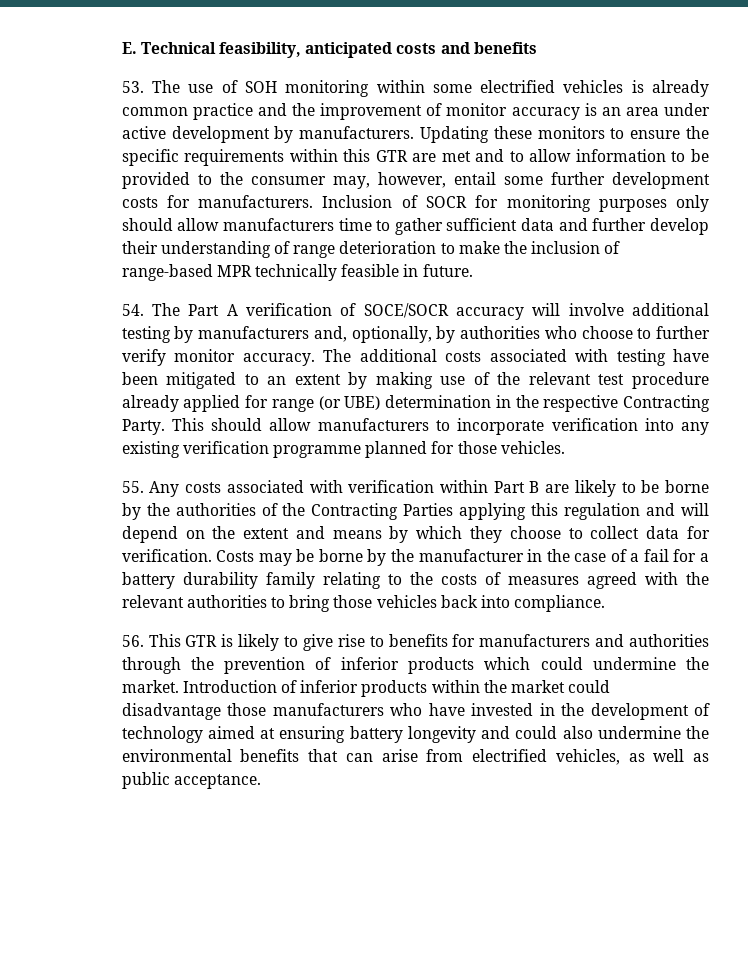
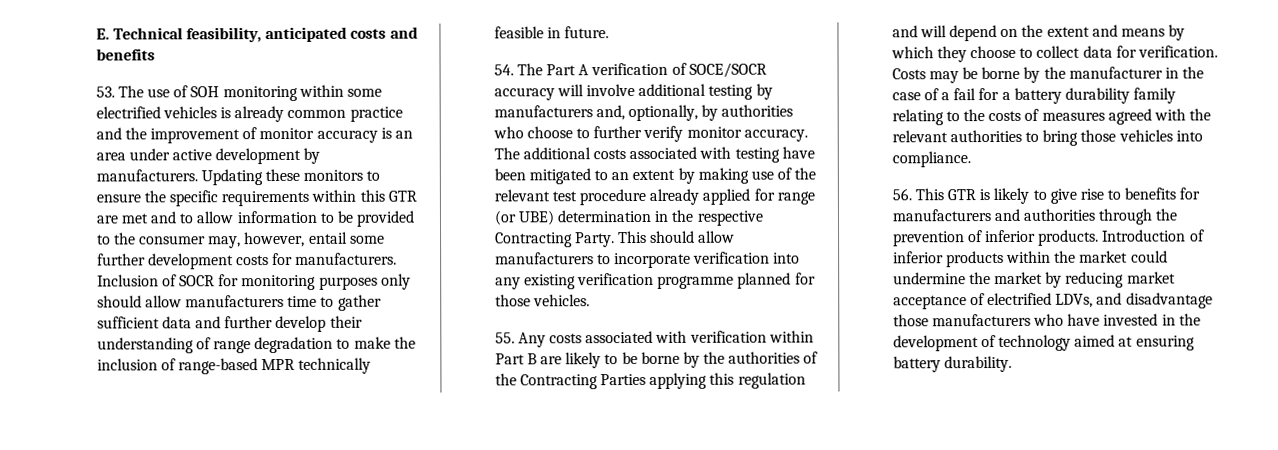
- Inclusion of SOCR for monitoring purposes only should allow manufacturers time to gather sufficient data and further develop their understanding of range deterioration to make the inclusion of range-based MPR technically feasible in future.
+ Inclusion of SOCR for monitoring purposes only should allow manufacturers time to gather sufficient data and further develop their understanding of range degradation to make the inclusion of range-based MPR technically feasible in future.
- Costs may be borne by the manufacturer in the case of a fail for a battery durability family relating to the costs of measures agreed with the relevant authorities to bring those vehicles back into compliance.
+ Costs may be borne by the manufacturer in the case of a fail for a battery durability family relating to the costs of measures agreed with the relevant authorities to bring those vehicles into compliance.
- 56. This GTR is likely to give rise to benefits for manufacturers and authorities through the prevention of inferior products which could undermine the market.
+ 56. This GTR is likely to give rise to benefits for manufacturers and authorities through the prevention of inferior products.
- Introduction of inferior products within the market could disadvantage those manufacturers who have invested in the development of technology aimed at ensuring battery longevity and could also undermine the environmental benefits that can arise from electrified vehicles, as well as public acceptance.
+ Introduction of inferior products within the market could undermine the market by reducing market acceptance of electrified LDVs, and disadvantage those manufacturers who have invested in the development of technology aimed at ensuring battery durability.

